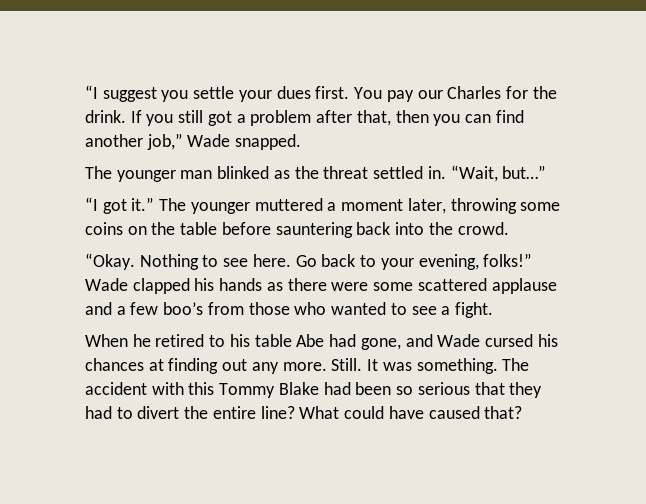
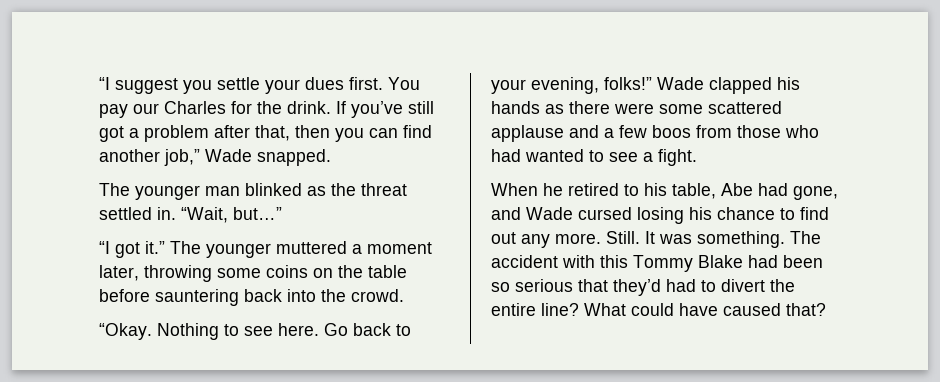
- If you still got a problem after that, then you can find another job,” Wade snapped.
+ If you’ve still got a problem after that, then you can find another job,” Wade snapped.
- Wade clapped his hands as there were some scattered applause and a few boo’s from those who wanted to see a fight.
+ Wade clapped his hands as there were some scattered applause and a few boos from those who had wanted to see a fight.
- When he retired to his table Abe had gone, and Wade cursed his chances at finding out any more.
+ When he retired to his table, Abe had gone, and Wade cursed losing his chance to find out any more.
- The accident with this Tommy Blake had been so serious that they had to divert the entire line?
+ The accident with this Tommy Blake had been so serious that they’d had to divert the entire line?

